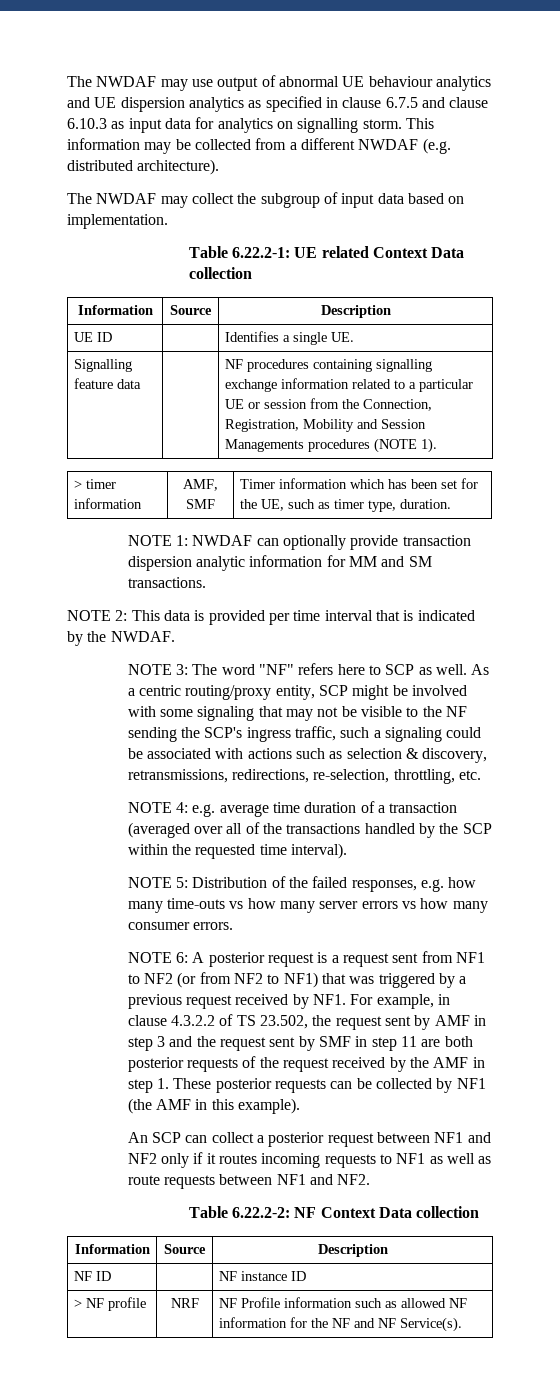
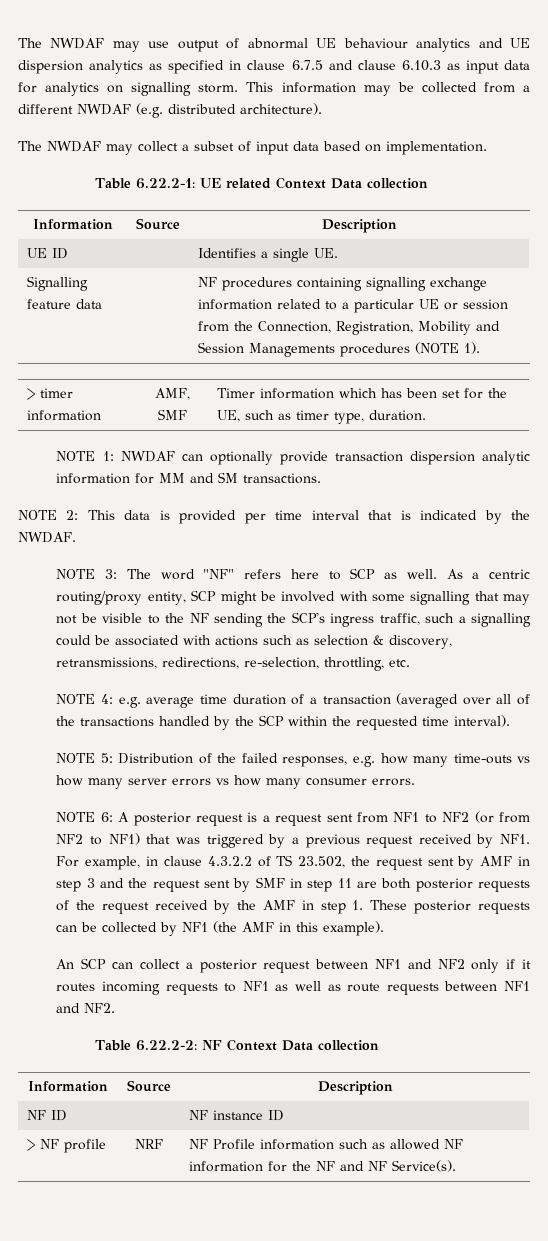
- The NWDAF may collect the subgroup of input data based on implementation.
+ The NWDAF may collect a subset of input data based on implementation.
- As a centric routing/proxy entity, SCP might be involved with some signaling that may not be visible to the NF sending the SCP's ingress traffic, such a signaling could be associated with actions such as selection & discovery, retransmissions, redirections, re-selection, throttling, etc.
+ As a centric routing/proxy entity, SCP might be involved with some signalling that may not be visible to the NF sending the SCP's ingress traffic, such a signalling could be associated with actions such as selection & discovery, retransmissions, redirections, re-selection, throttling, etc.

